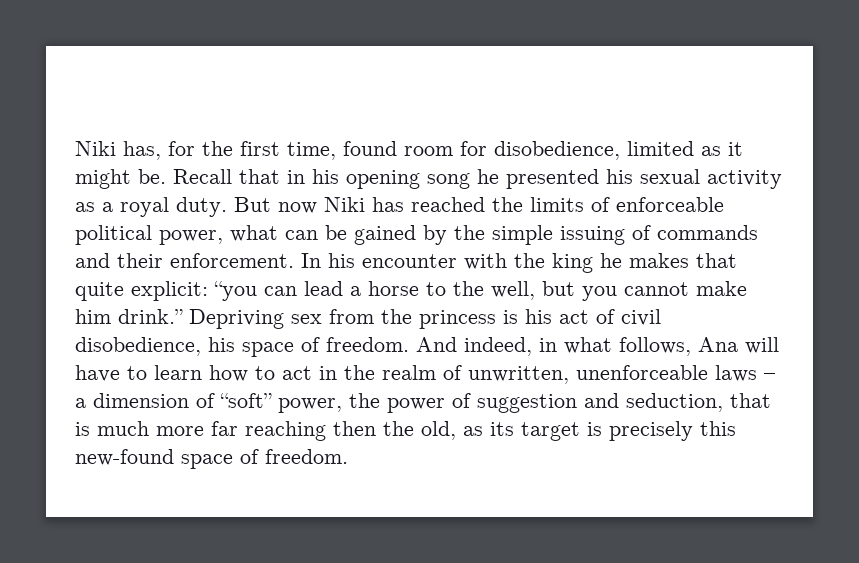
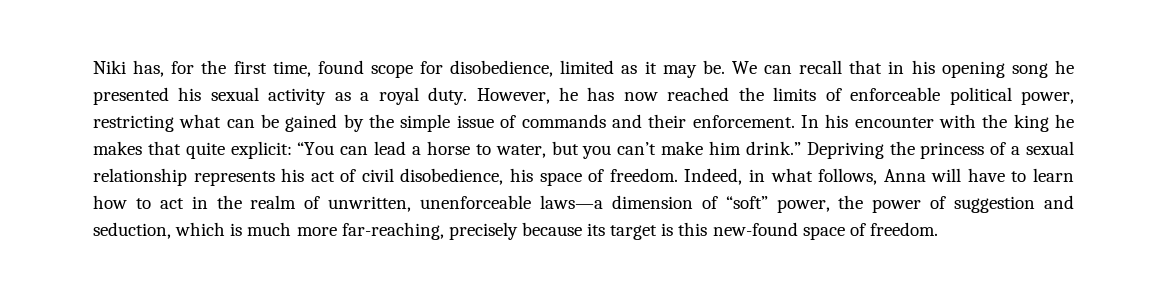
- Niki has, for the first time, found room for disobedience, limited as it might be. Recall that in his opening song he presented his sexual activity as a royal duty.
+ Niki has, for the first time, found scope for disobedience, limited as it may be. We can recall that in his opening song he presented his sexual activity as a royal duty.
- But now Niki has reached the limits of enforceable political power, what can be gained by the simple issuing of commands and their enforcement.
+ However, he has now reached the limits of enforceable political power, restricting what can be gained by the simple issue of commands and their enforcement.
- In his encounter with the king he makes that quite explicit: “you can lead a horse to the well, but you cannot make him drink.”
+ In his encounter with the king he makes that quite explicit: “You can lead a horse to water, but you can’t make him drink.”
- Depriving sex from the princess is his act of civil disobedience, his space of freedom.
+ Depriving the princess of a sexual relationship represents his act of civil disobedience, his space of freedom.
- And indeed, in what follows, Ana will have to learn how to act in the realm of unwritten, unenforceable laws – a dimension of “soft” power, the power of suggestion and seduction, that is much more far reaching then the old, as its target is precisely this new-found space of freedom.
+ Indeed, in what follows, Anna will have to learn how to act in the realm of unwritten, unenforceable laws—a dimension of “soft” power, the power of suggestion and seduction, which is much more far-reaching, precisely because its target is this new-found space of freedom.

